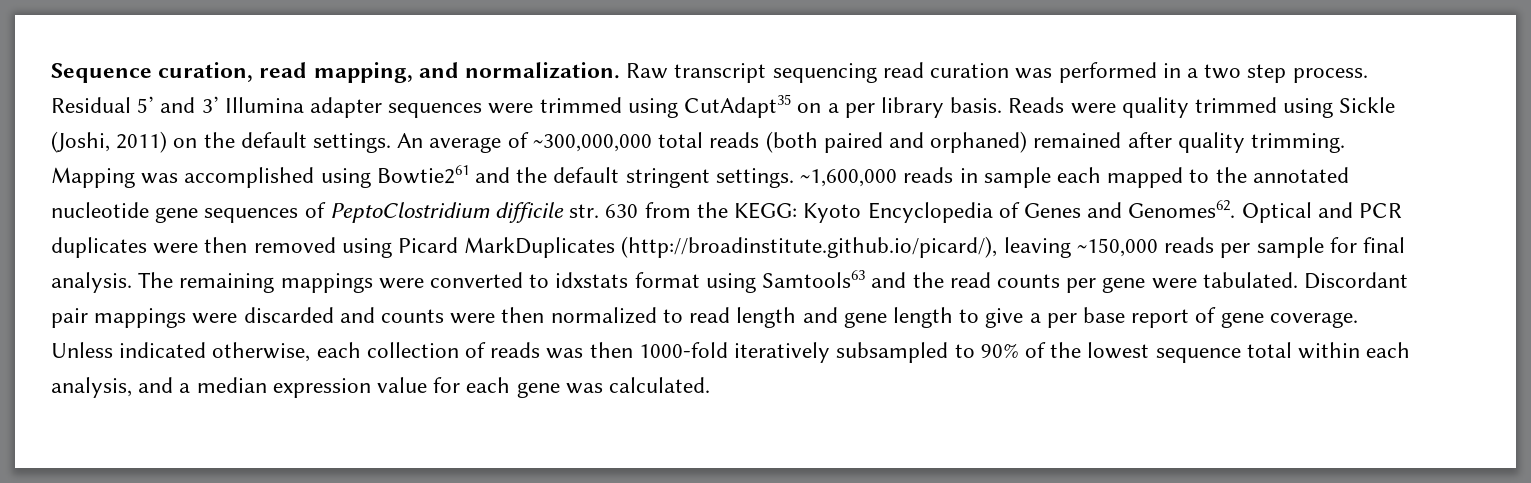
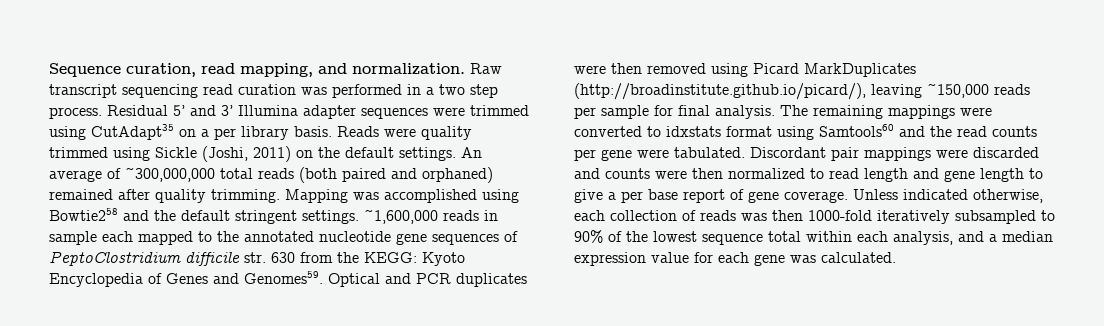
- Mapping was accomplished using Bowtie261 and the default stringent settings.
+ Mapping was accomplished using Bowtie258 and the default stringent settings.
- ~1,600,000 reads in sample each mapped to the annotated nucleotide gene sequences of PeptoClostridium difficile str. 630 from the KEGG: Kyoto Encyclopedia of Genes and Genomes62.
+ ~1,600,000 reads in sample each mapped to the annotated nucleotide gene sequences of PeptoClostridium difficile str. 630 from the KEGG: Kyoto Encyclopedia of Genes and Genomes59.
- The remaining mappings were converted to idxstats format using Samtools63 and the read counts per gene were tabulated.
+ The remaining mappings were converted to idxstats format using Samtools60 and the read counts per gene were tabulated.

